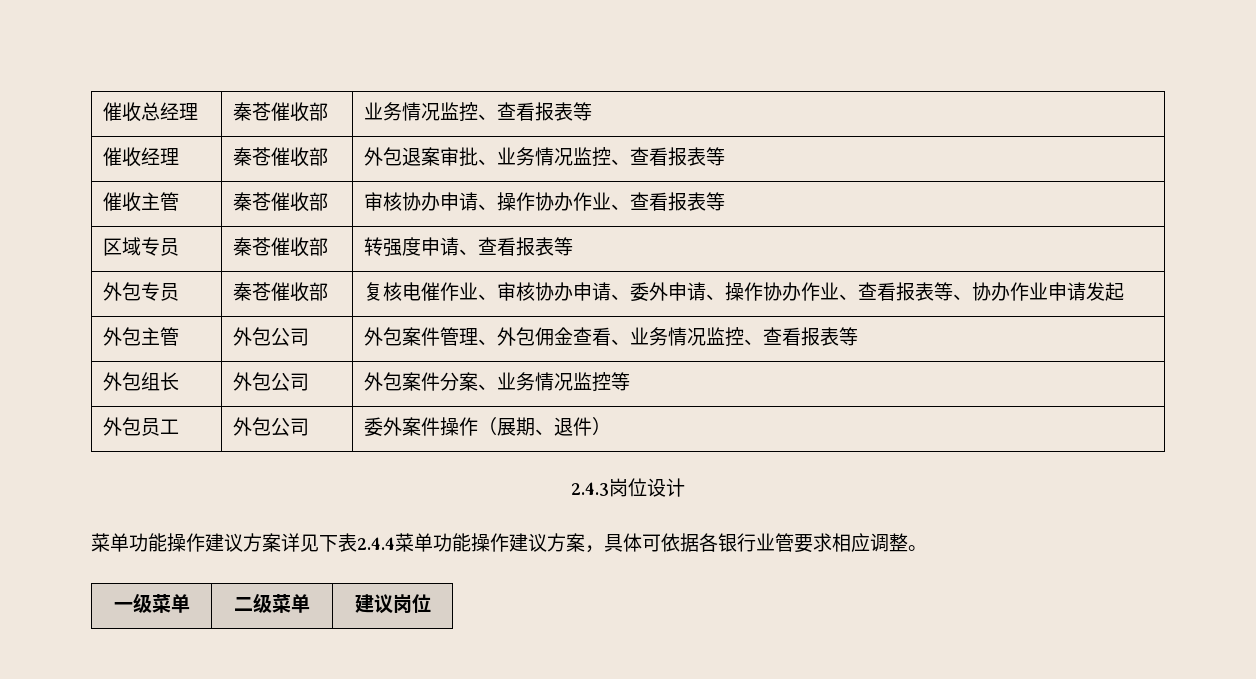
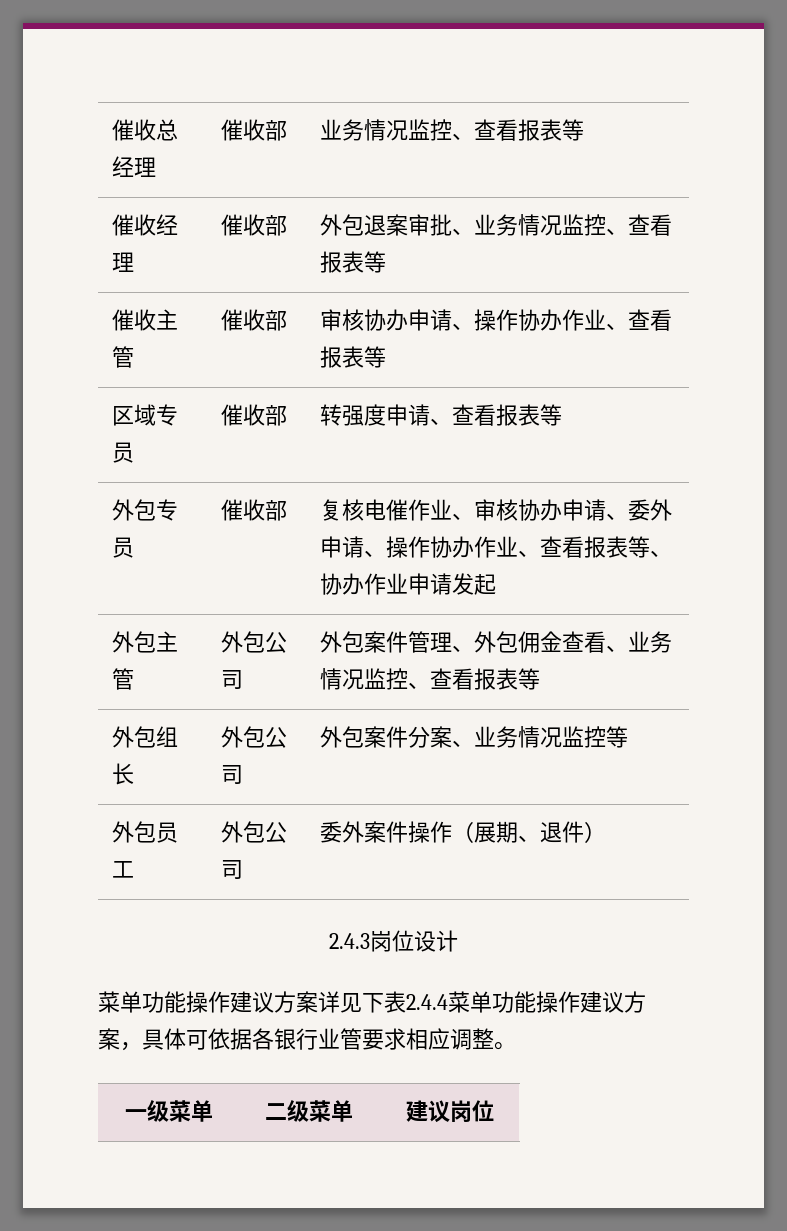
- 催收总经理 | 秦苍催收部 | 业务情况监控、查看报表等
+ 催收总经理 | 催收部 | 业务情况监控、查看报表等
- 催收经理 | 秦苍催收部 | 外包退案审批、业务情况监控、查看报表等
+ 催收经理 | 催收部 | 外包退案审批、业务情况监控、查看报表等
- 催收主管 | 秦苍催收部 | 审核协办申请、操作协办作业、查看报表等
+ 催收主管 | 催收部 | 审核协办申请、操作协办作业、查看报表等
- 区域专员 | 秦苍催收部 | 转强度申请、查看报表等
+ 区域专员 | 催收部 | 转强度申请、查看报表等
- 外包专员 | 秦苍催收部 | 复核电催作业、审核协办申请、委外申请、操作协办作业、查看报表等、协办作业申请发起
+ 外包专员 | 催收部 | 复核电催作业、审核协办申请、委外申请、操作协办作业、查看报表等、协办作业申请发起

